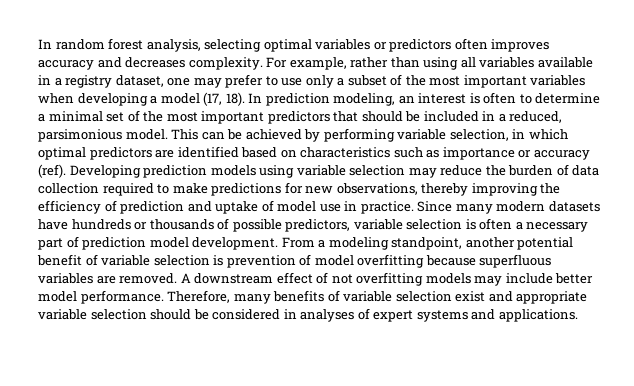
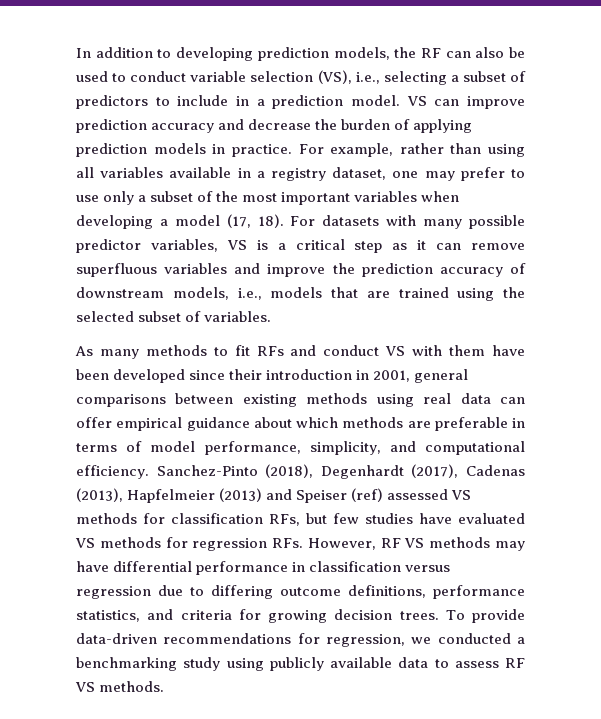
- In random forest analysis, selecting optimal variables or predictors often improves accuracy and decreases complexity.
+ In addition to developing prediction models, the RF can also be used to conduct variable selection (VS), i.e., selecting a subset of predictors to include in a prediction model. VS can improve prediction accuracy and decrease the burden of applying prediction models in practice.
- In prediction modeling, an interest is often to determine a minimal set of the most important predictors that should be included in a reduced, parsimonious model. This can be achieved by performing variable selection, in which optimal predictors are identified based on characteristics such as importance or accuracy (ref). Developing prediction models using variable selection may reduce the burden of data collection required to make predictions for new observations, thereby improving the efficiency of prediction and uptake of model use in practice. Since many modern datasets have hundreds or thousands of possible predictors, variable selection is often a necessary part of prediction model development. From a modeling standpoint, another potential benefit of variable selection is prevention of model overfitting because superfluous variables are removed. A downstream effect of not overfitting models may include better model performance. Therefore, many benefits of variable selection exist and appropriate variable selection should be considered in analyses of expert systems and applications.
+ For datasets with many possible predictor variables, VS is a critical step as it can remove superfluous variables and improve the prediction accuracy of downstream models, i.e., models that are trained using the selected subset of variables.
+ As many methods to fit RFs and conduct VS with them have been developed since their introduction in 2001, general comparisons between existing methods using real data can offer empirical guidance about which methods are preferable in terms of model performance, simplicity, and computational efficiency. Sanchez-Pinto (2018), Degenhardt (2017), Cadenas (2013), Hapfelmeier (2013) and Speiser (ref) assessed VS methods for classification RFs, but few studies have evaluated VS methods for regression RFs. However, RF VS methods may have differential performance in classification versus regression due to differing outcome definitions, performance statistics, and criteria for growing decision trees. To provide data-driven recommendations for regression, we conducted a benchmarking study using publicly available data to assess RF VS methods.

